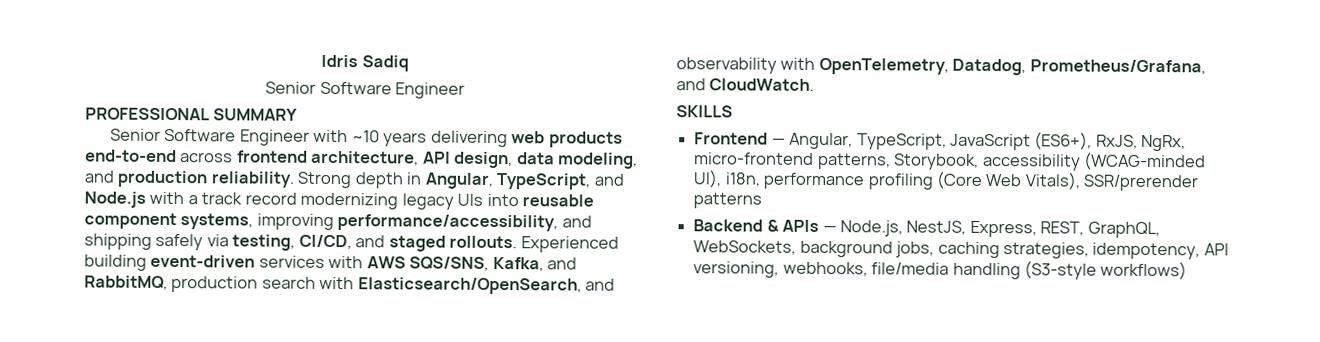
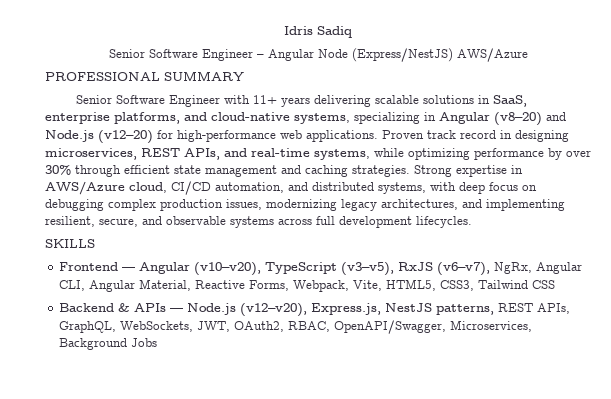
  Idris Sadiq
- Senior Software Engineer
+ Senior Software Engineer – Angular Node (Express/NestJS) AWS/Azure
- Senior Software Engineer with ~10 years delivering web products end-to-end across frontend architecture, API design, data modeling, and production reliability. Strong depth in Angular, TypeScript, and Node.js with a track record modernizing legacy UIs into reusable component systems, improving performance/accessibility, and shipping safely via testing, CI/CD, and staged rollouts. Experienced building event-driven services with AWS SQS/SNS, Kafka, and RabbitMQ, production search with Elasticsearch/OpenSearch, and observability with OpenTelemetry, Datadog, Prometheus/Grafana, and CloudWatch.
+ Senior Software Engineer with 11+ years delivering scalable solutions in SaaS, enterprise platforms, and cloud-native systems, specializing in Angular (v8–20) and Node.js (v12–20) for high-performance web applications. Proven track record in designing microservices, REST APIs, and real-time systems, while optimizing performance by over 30% through efficient state management and caching strategies. Strong expertise in AWS/Azure cloud, CI/CD automation, and distributed systems, with deep focus on debugging complex production issues, modernizing legacy architectures, and implementing resilient, secure, and observable systems across full development lifecycles.
  SKILLS
- Frontend — Angular, TypeScript, JavaScript (ES6+), RxJS, NgRx, micro-frontend patterns, Storybook, accessibility (WCAG-minded UI), i18n, performance profiling (Core Web Vitals), SSR/prerender patterns
- Backend & APIs — Node.js, NestJS, Express, REST, GraphQL, WebSockets, background jobs, caching strategies, idempotency, API versioning, webhooks, file/media handling (S3-style workflows)
+ Frontend — Angular (v10–v20), TypeScript (v3–v5), RxJS (v6–v7), NgRx, Angular CLI, Angular Material, Reactive Forms, Webpack, Vite, HTML5, CSS3, Tailwind CSS
+ Backend & APIs — Node.js (v12–v20), Express.js, NestJS patterns, REST APIs, GraphQL, WebSockets, JWT, OAuth2, RBAC, OpenAPI/Swagger, Microservices, Background Jobs

